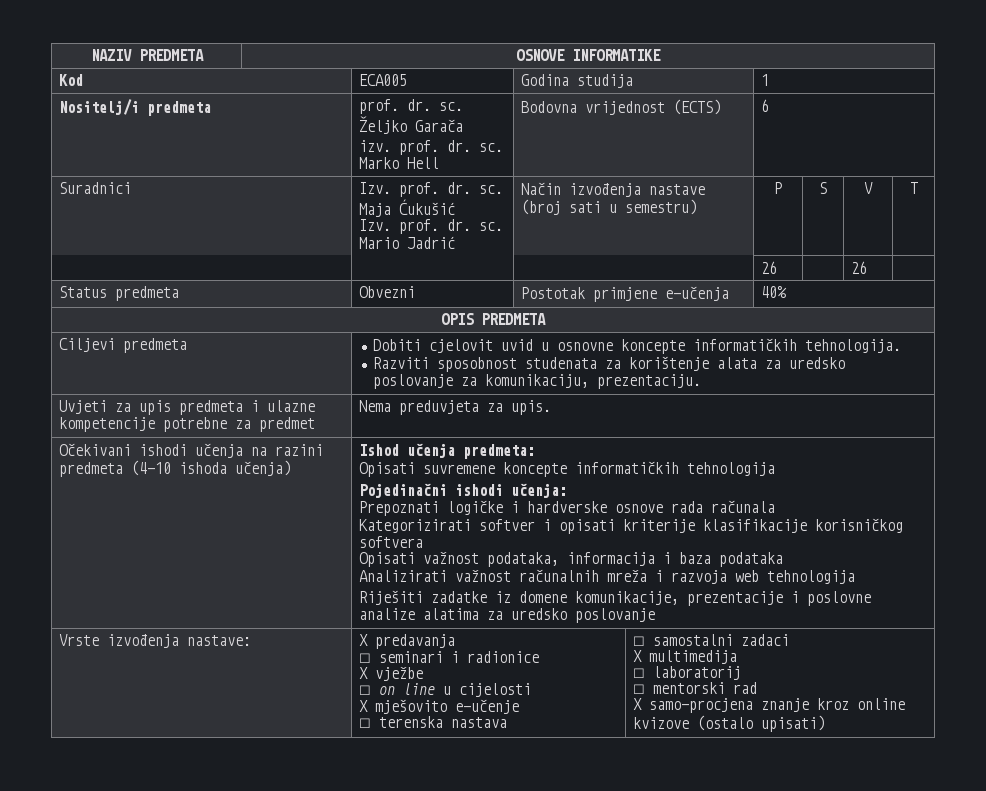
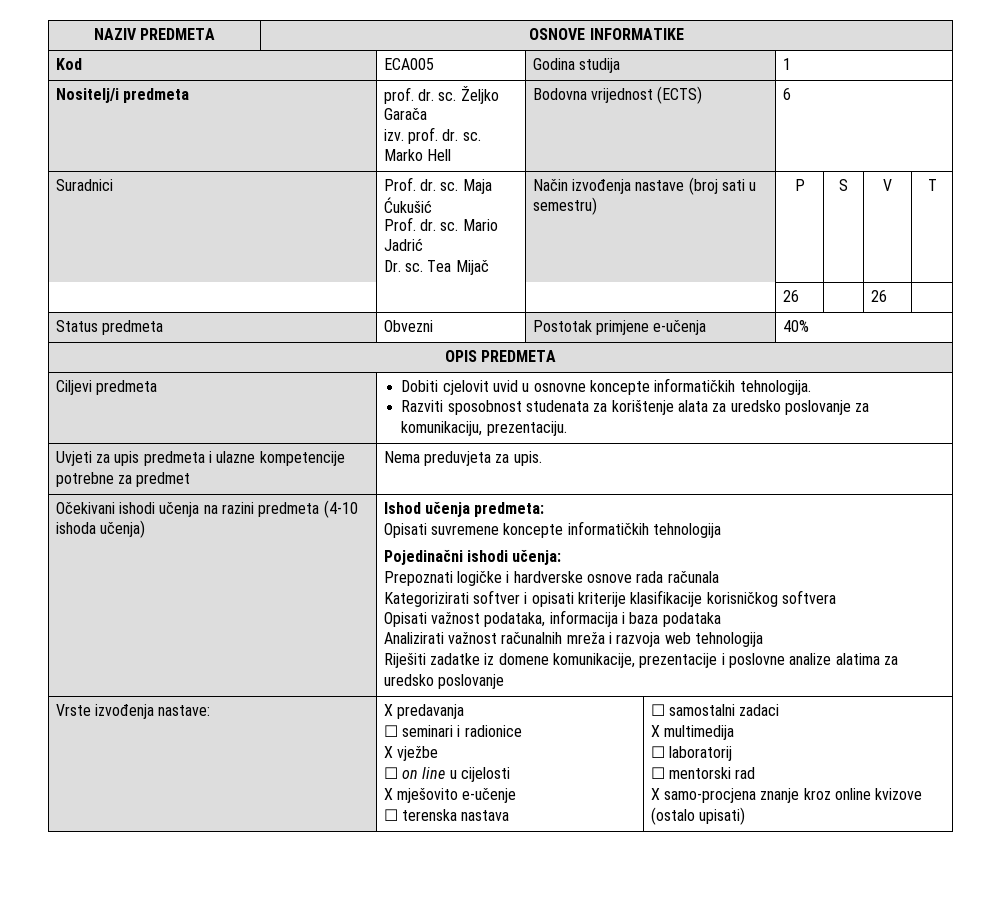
- Suradnici | Izv. prof. dr. sc. Maja Ćukušić
- Izv. prof. dr. sc. Mario Jadrić | Način izvođenja nastave (broj sati u semestru) | P | S | V | T
+ Suradnici | Prof. dr. sc. Maja Ćukušić
+ Prof. dr. sc. Mario Jadrić
+ Dr. sc. Tea Mijač | Način izvođenja nastave (broj sati u semestru) | P | S | V | T

